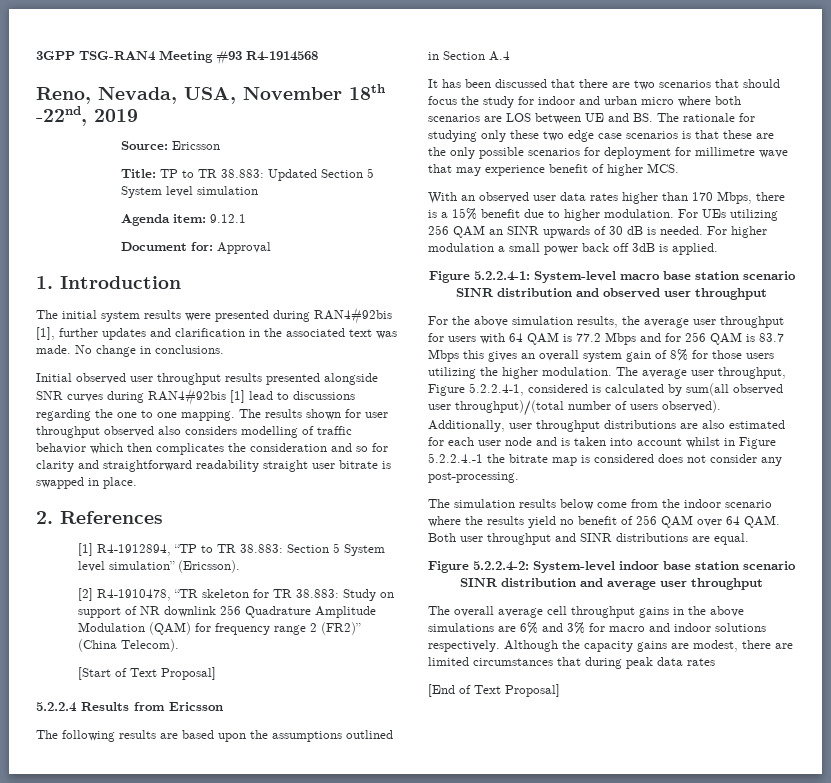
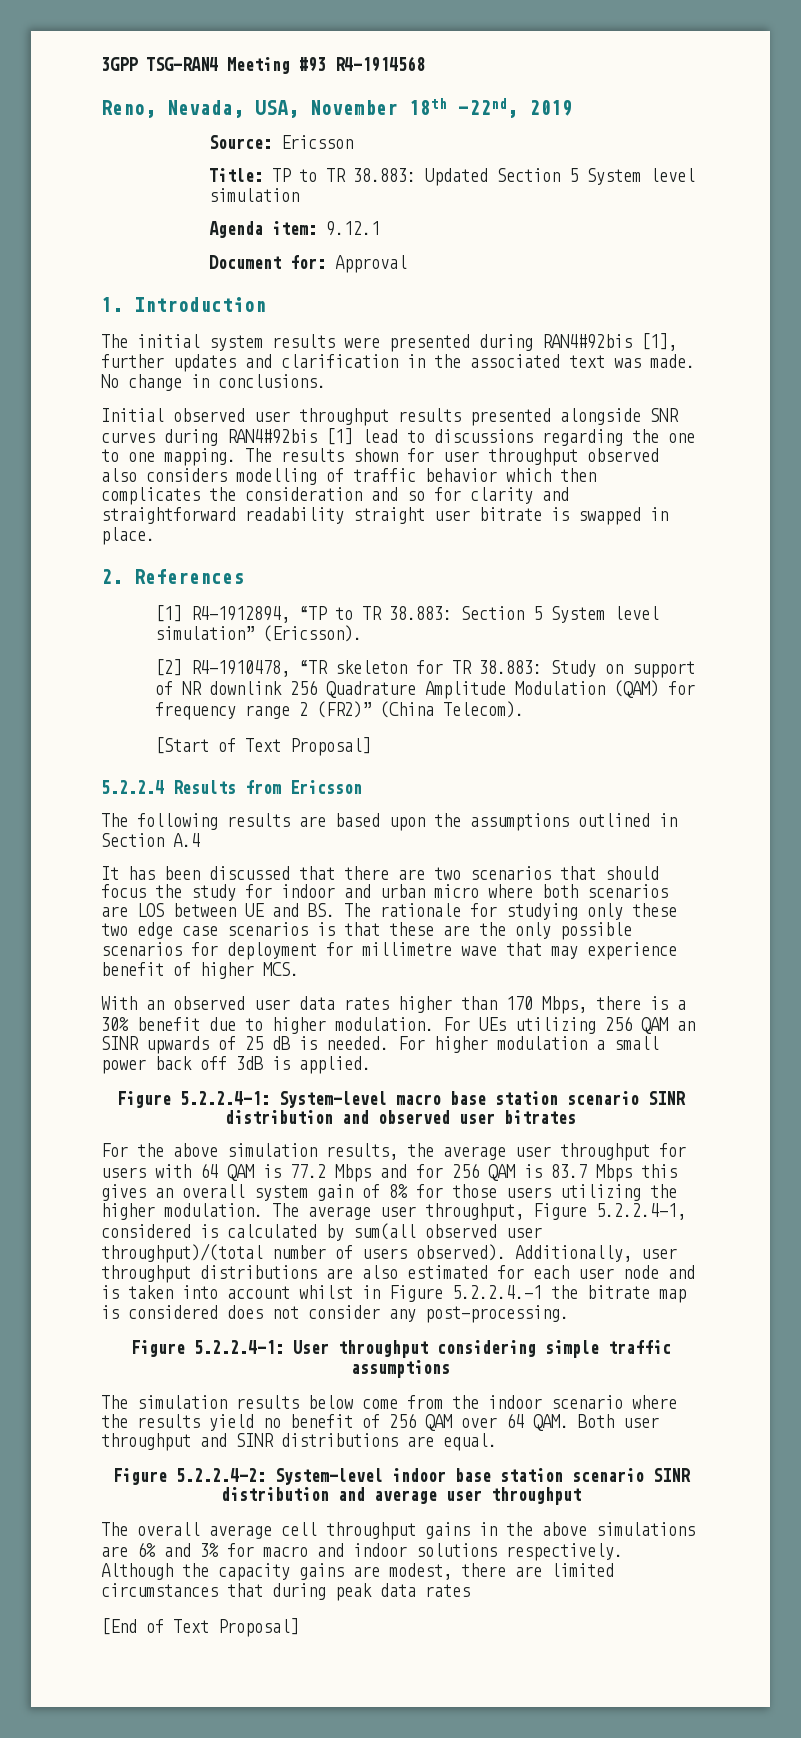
- With an observed user data rates higher than 170 Mbps, there is a 15% benefit due to higher modulation.
+ With an observed user data rates higher than 170 Mbps, there is a 30% benefit due to higher modulation.
- For UEs utilizing 256 QAM an SINR upwards of 30 dB is needed.
+ For UEs utilizing 256 QAM an SINR upwards of 25 dB is needed.
- Figure 5.2.2.4-1: System-level macro base station scenario SINR distribution and observed user throughput
+ Figure 5.2.2.4-1: System-level macro base station scenario SINR distribution and observed user bitrates
+ Figure 5.2.2.4-1: User throughput considering simple traffic assumptions

